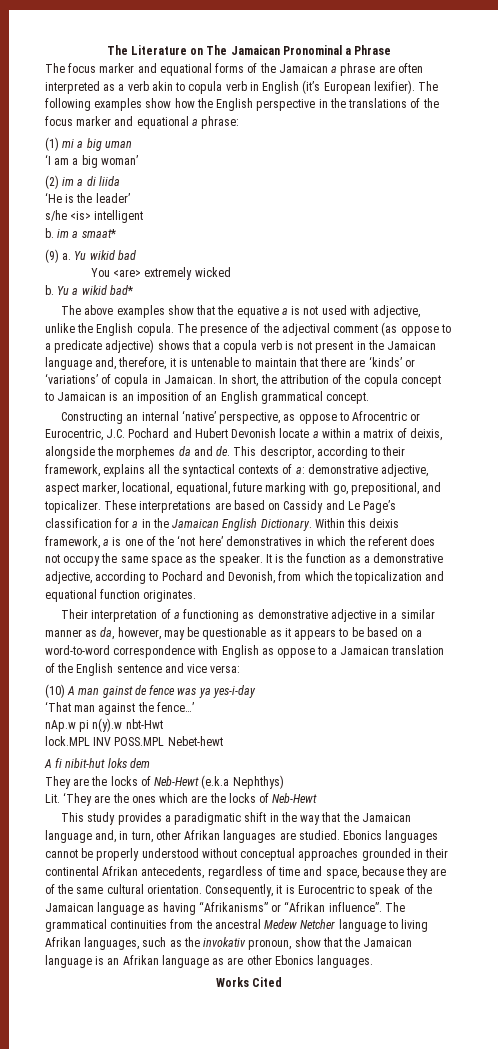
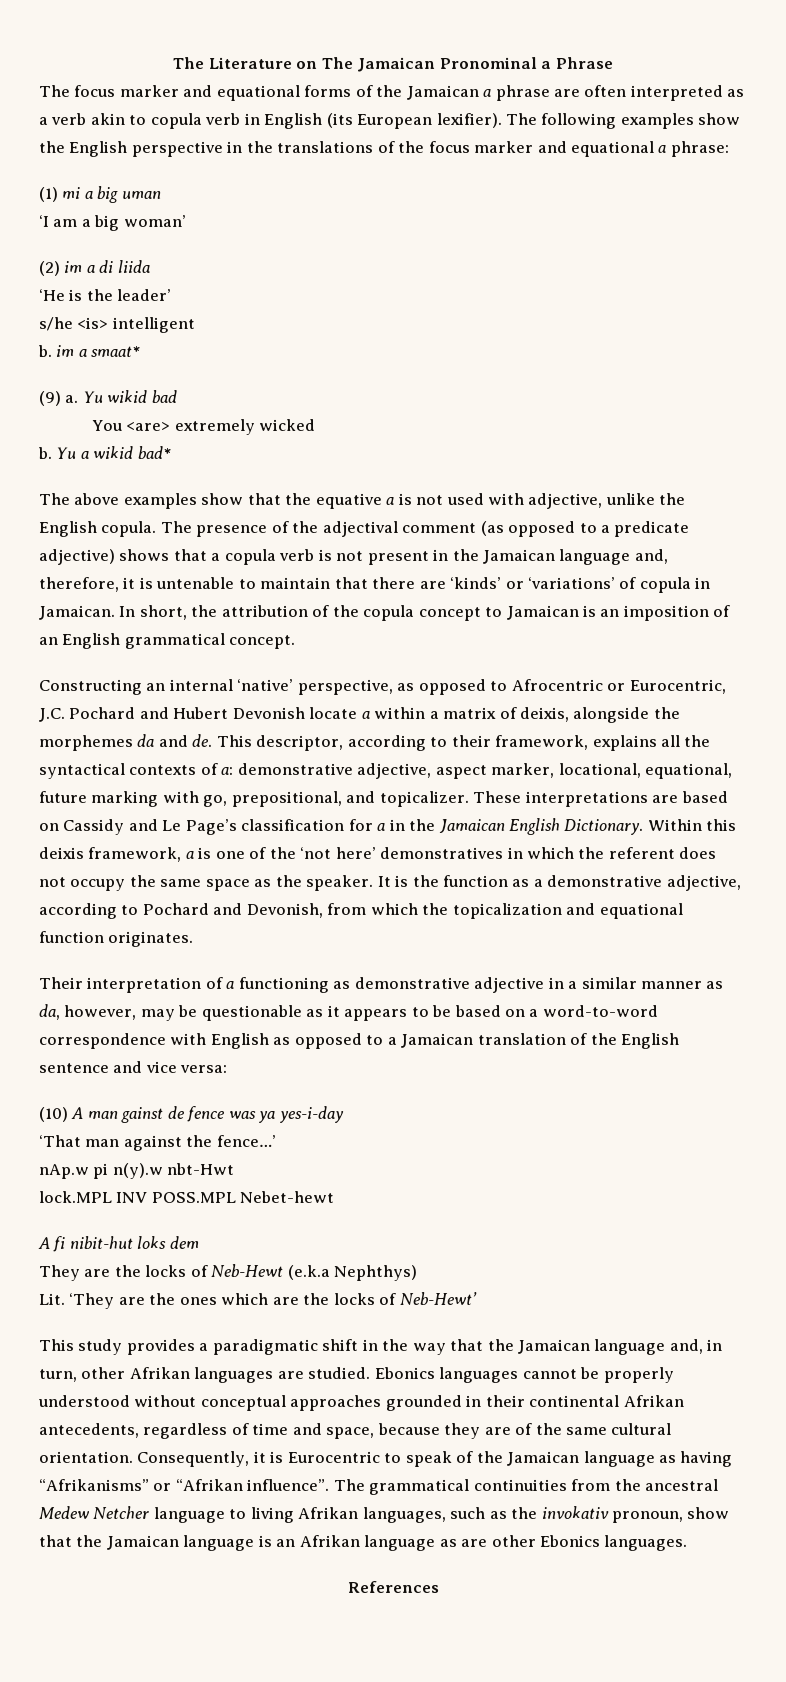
- The focus marker and equational forms of the Jamaican a phrase are often interpreted as a verb akin to copula verb in English (it’s European lexifier).
+ The focus marker and equational forms of the Jamaican a phrase are often interpreted as a verb akin to copula verb in English (its European lexifier).
- The following examples show how the English perspective in the translations of the focus marker and equational a phrase:
+ The following examples show the English perspective in the translations of the focus marker and equational a phrase:
- The presence of the adjectival comment (as oppose to a predicate adjective) shows that a copula verb is not present in the Jamaican language and, therefore, it is untenable to maintain that there are ‘kinds’ or ‘variations’ of copula in Jamaican.
+ The presence of the adjectival comment (as opposed to a predicate adjective) shows that a copula verb is not present in the Jamaican language and, therefore, it is untenable to maintain that there are ‘kinds’ or ‘variations’ of copula in Jamaican.
- Constructing an internal ‘native’ perspective, as oppose to Afrocentric or Eurocentric, J.C. Pochard and Hubert Devonish locate a within a matrix of deixis, alongside the morphemes da and de.
+ Constructing an internal ‘native’ perspective, as opposed to Afrocentric or Eurocentric, J.C. Pochard and Hubert Devonish locate a within a matrix of deixis, alongside the morphemes da and de.
- Their interpretation of a functioning as demonstrative adjective in a similar manner as da, however, may be questionable as it appears to be based on a word-to-word correspondence with English as oppose to a Jamaican translation of the English sentence and vice versa:
+ Their interpretation of a functioning as demonstrative adjective in a similar manner as da, however, may be questionable as it appears to be based on a word-to-word correspondence with English as opposed to a Jamaican translation of the English sentence and vice versa:
- Lit. ‘They are the ones which are the locks of Neb-Hewt
+ Lit. ‘They are the ones which are the locks of Neb-Hewt’
- Works Cited
+ References

